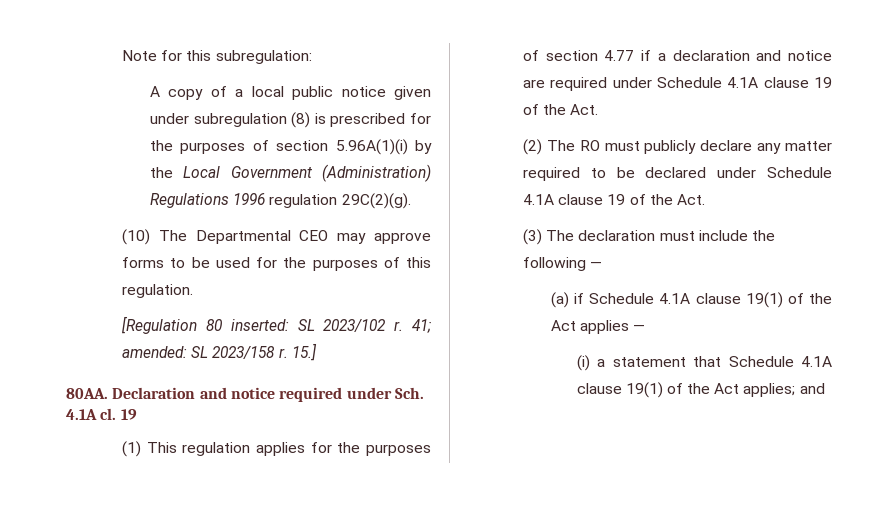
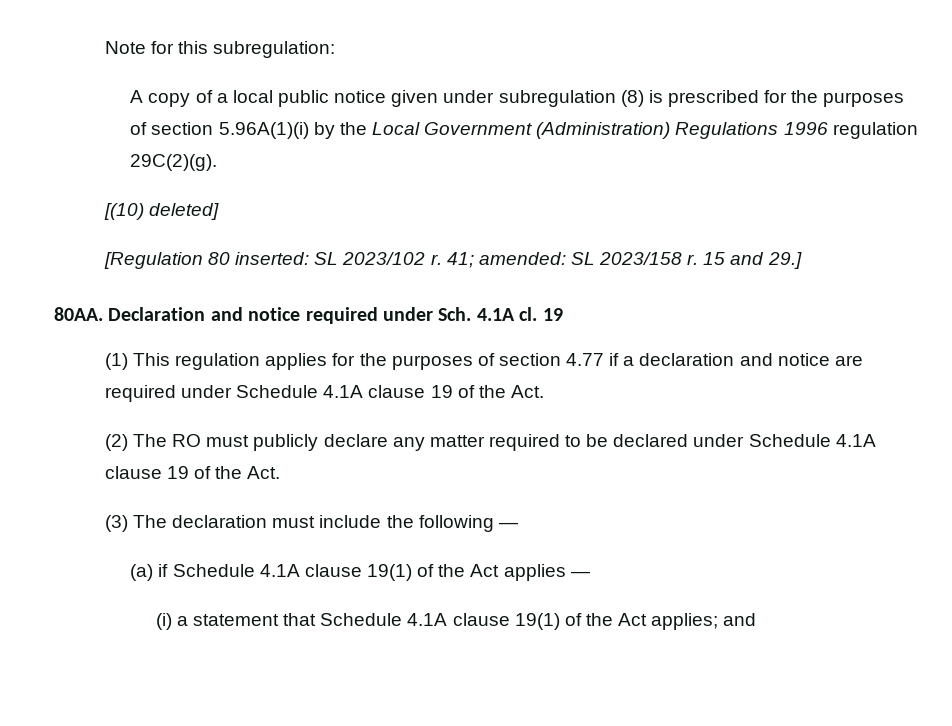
- (10) The Departmental CEO may approve forms to be used for the purposes of this regulation.
+ [(10) deleted]
- 15.]
+ 15 and 29.]

